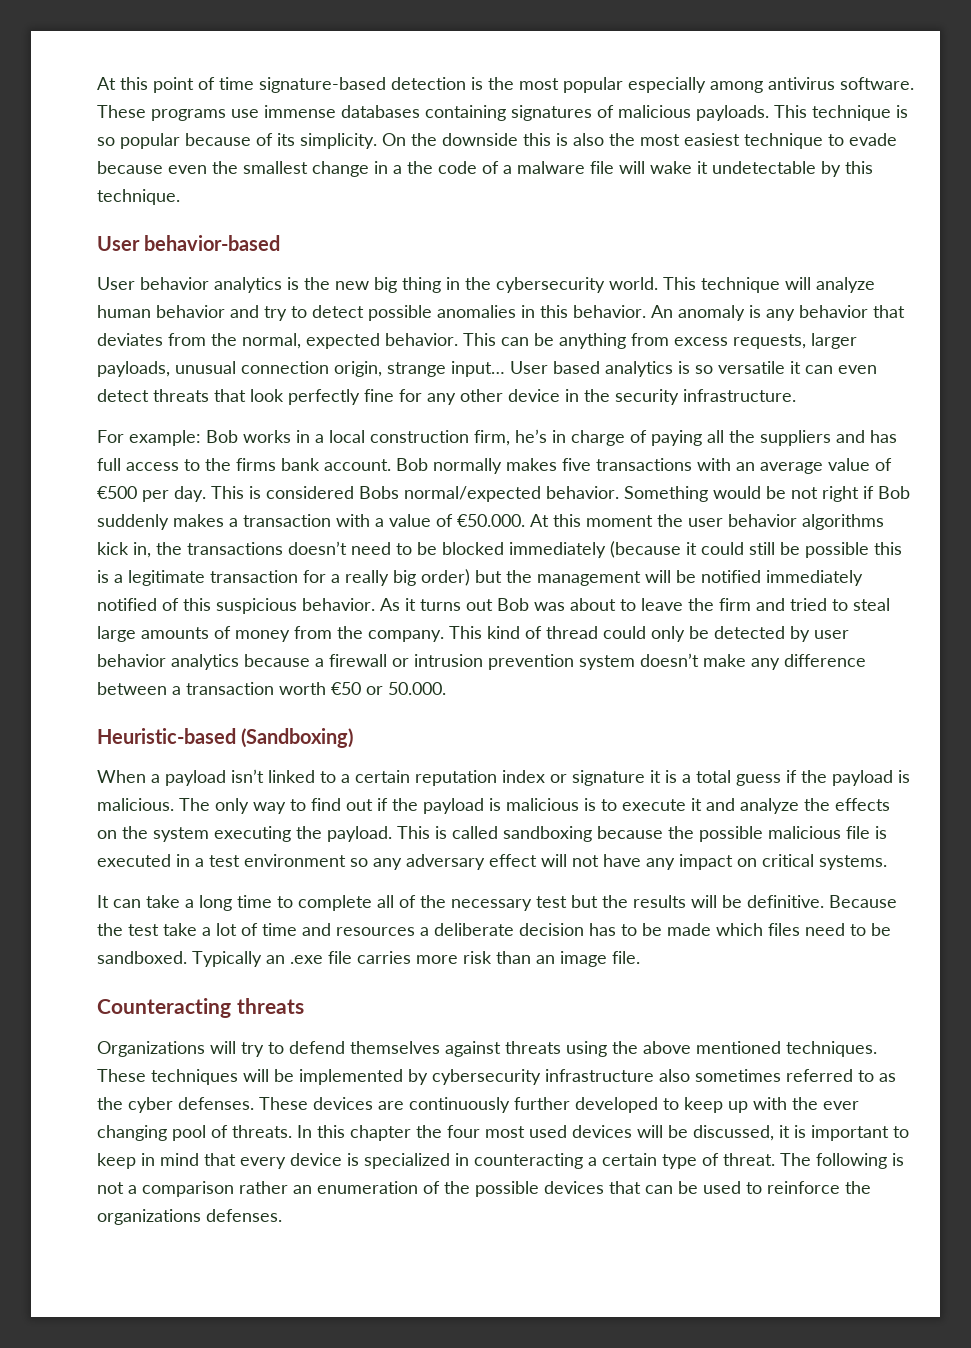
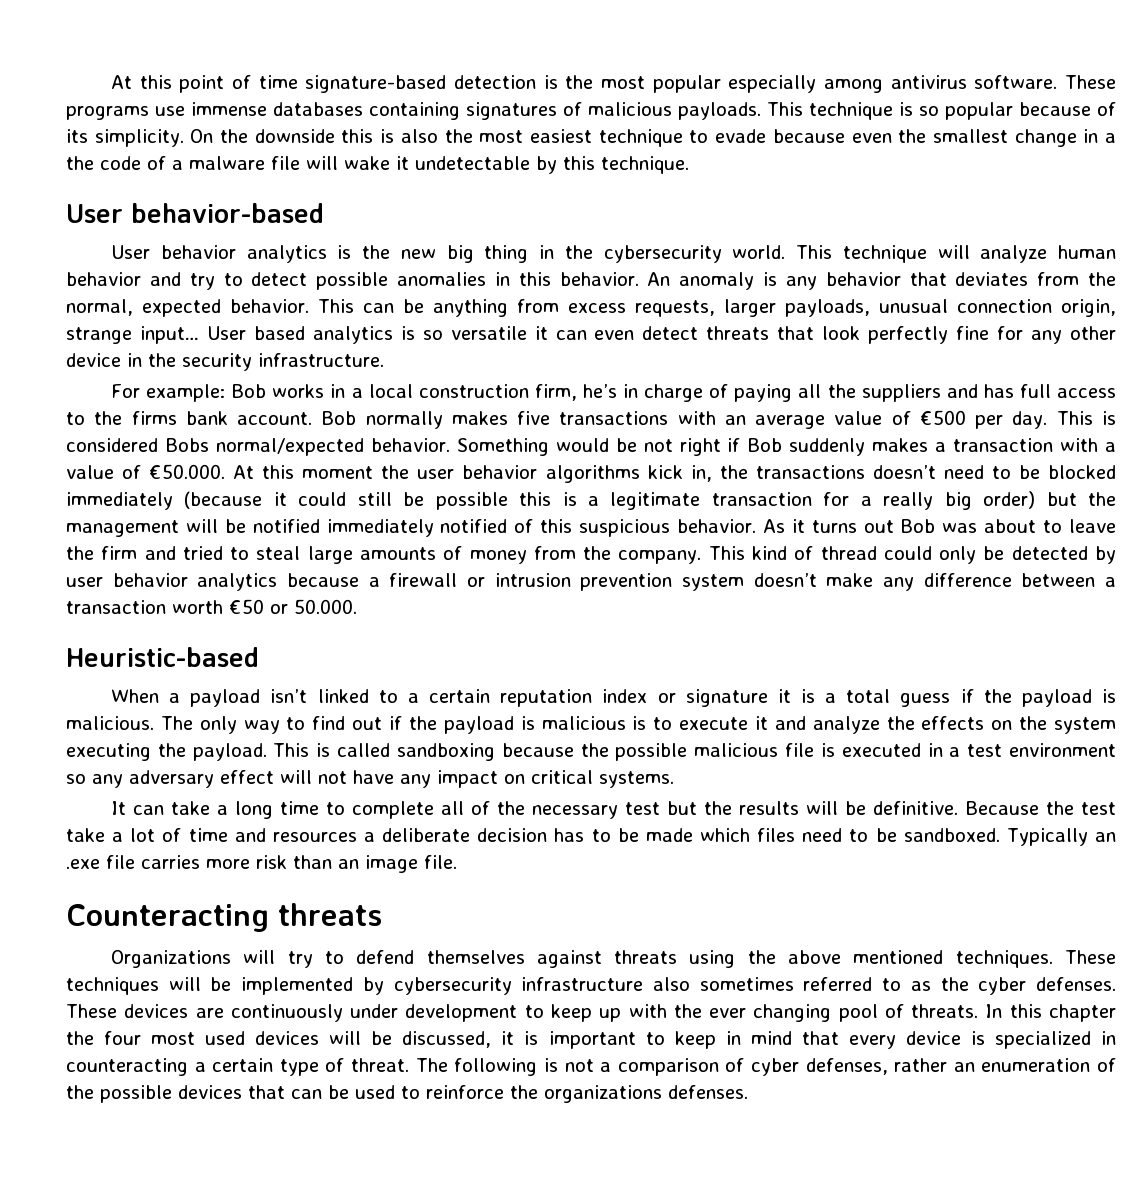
- Heuristic-based (Sandboxing)
+ Heuristic-based
- These devices are continuously further developed to keep up with the ever changing pool of threats.
+ These devices are continuously under development to keep up with the ever changing pool of threats.
- The following is not a comparison rather an enumeration of the possible devices that can be used to reinforce the organizations defenses.
+ The following is not a comparison of cyber defenses, rather an enumeration of the possible devices that can be used to reinforce the organizations defenses.

